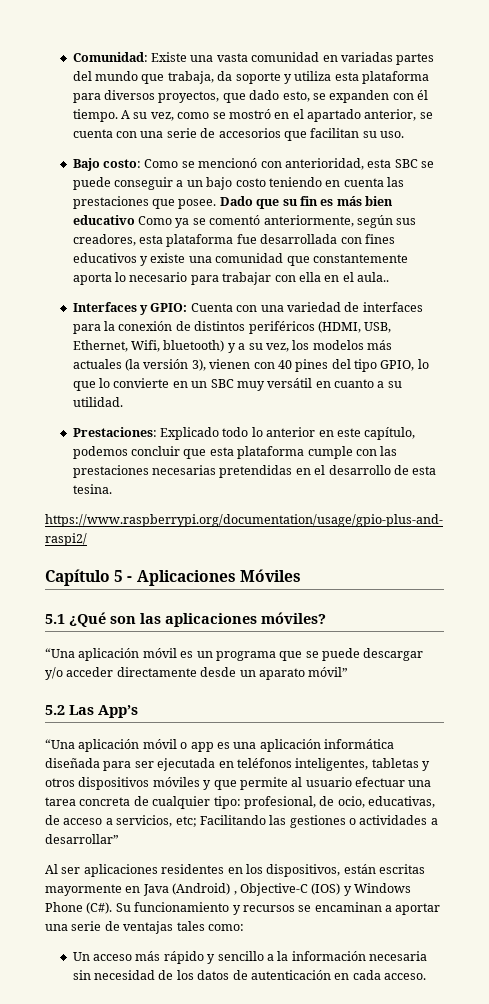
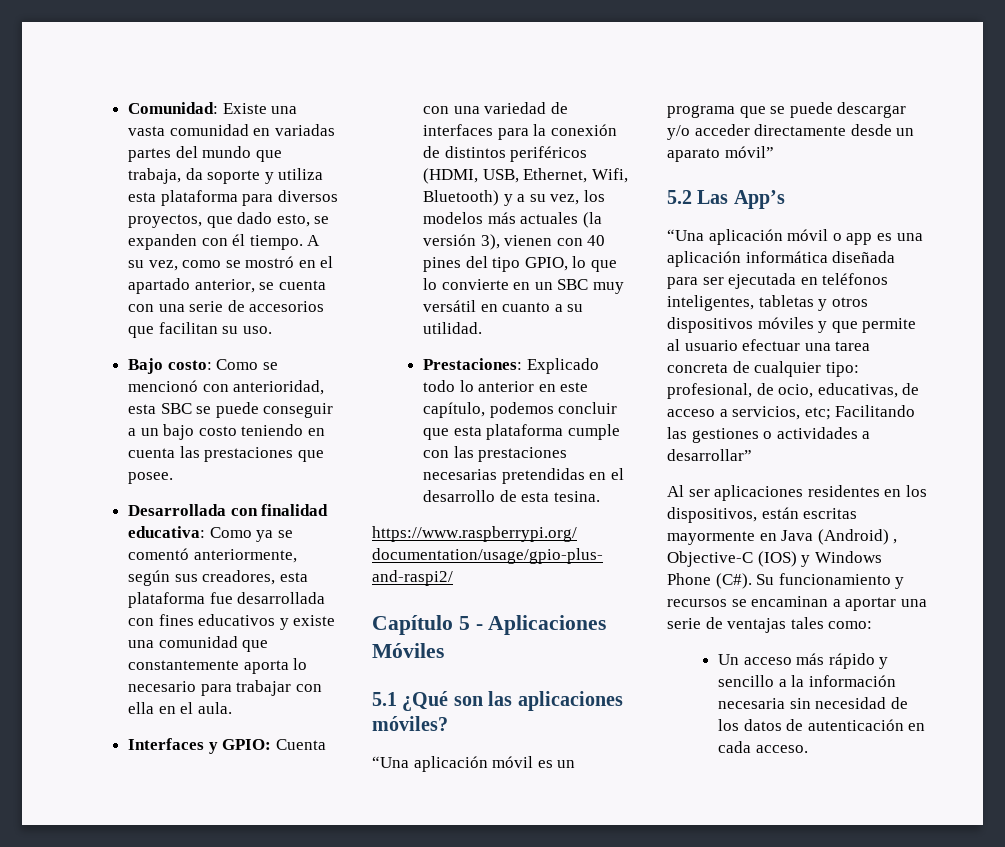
- Bajo costo: Como se mencionó con anterioridad, esta SBC se puede conseguir a un bajo costo teniendo en cuenta las prestaciones que posee. Dado que su fin es más bien educativo Como ya se comentó anteriormente, según sus creadores, esta plataforma fue desarrollada con fines educativos y existe una comunidad que constantemente aporta lo necesario para trabajar con ella en el aula..
+ Bajo costo: Como se mencionó con anterioridad, esta SBC se puede conseguir a un bajo costo teniendo en cuenta las prestaciones que posee.
+ Desarrollada con finalidad educativa: Como ya se comentó anteriormente, según sus creadores, esta plataforma fue desarrollada con fines educativos y existe una comunidad que constantemente aporta lo necesario para trabajar con ella en el aula.
- Interfaces y GPIO: Cuenta con una variedad de interfaces para la conexión de distintos periféricos (HDMI, USB, Ethernet, Wifi, bluetooth) y a su vez, los modelos más actuales (la versión 3), vienen con 40 pines del tipo GPIO, lo que lo convierte en un SBC muy versátil en cuanto a su utilidad.
+ Interfaces y GPIO: Cuenta con una variedad de interfaces para la conexión de distintos periféricos (HDMI, USB, Ethernet, Wifi, Bluetooth) y a su vez, los modelos más actuales (la versión 3), vienen con 40 pines del tipo GPIO, lo que lo convierte en un SBC muy versátil en cuanto a su utilidad.

